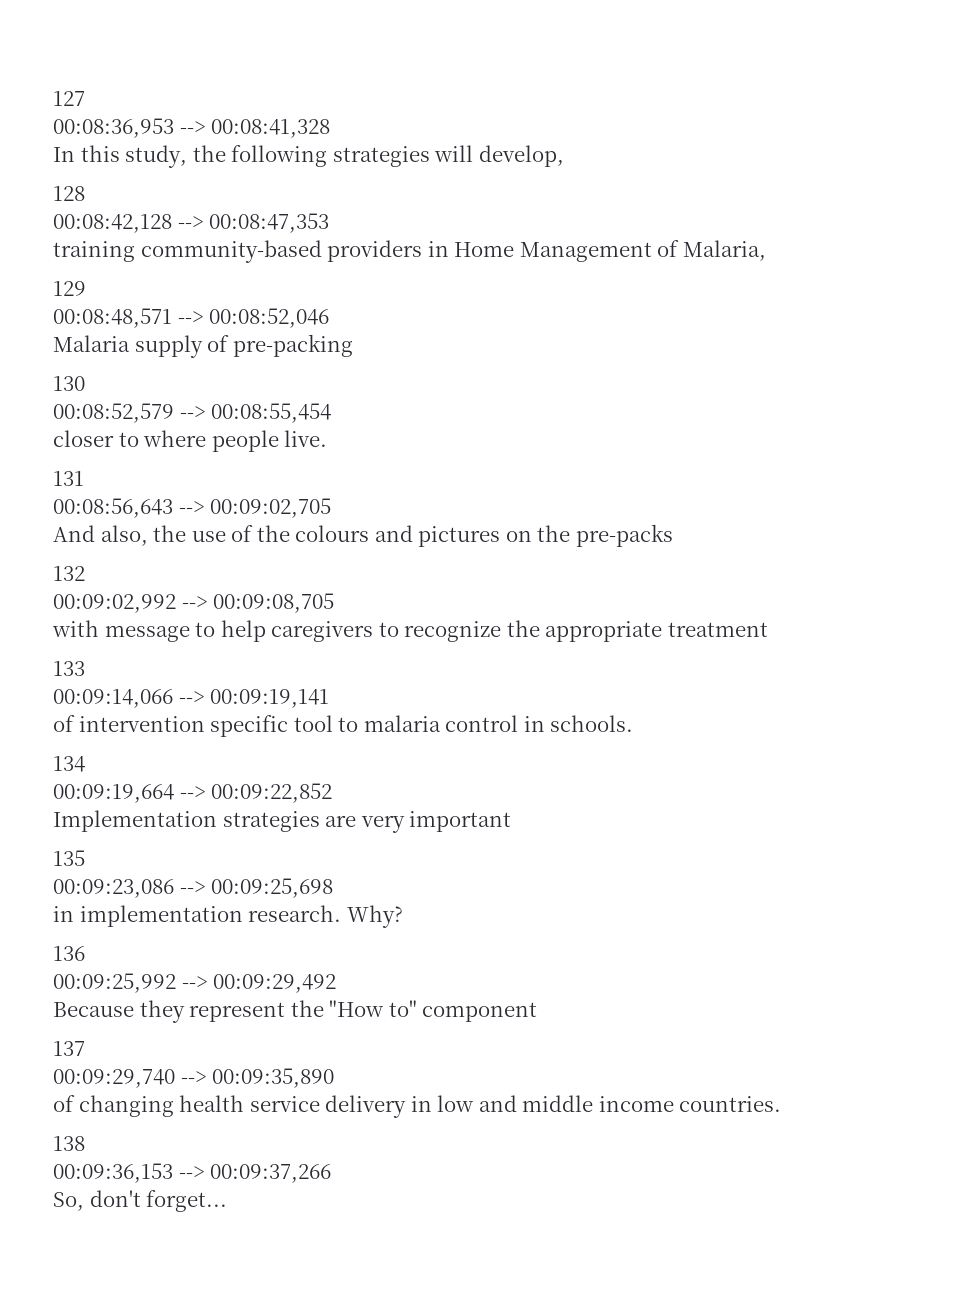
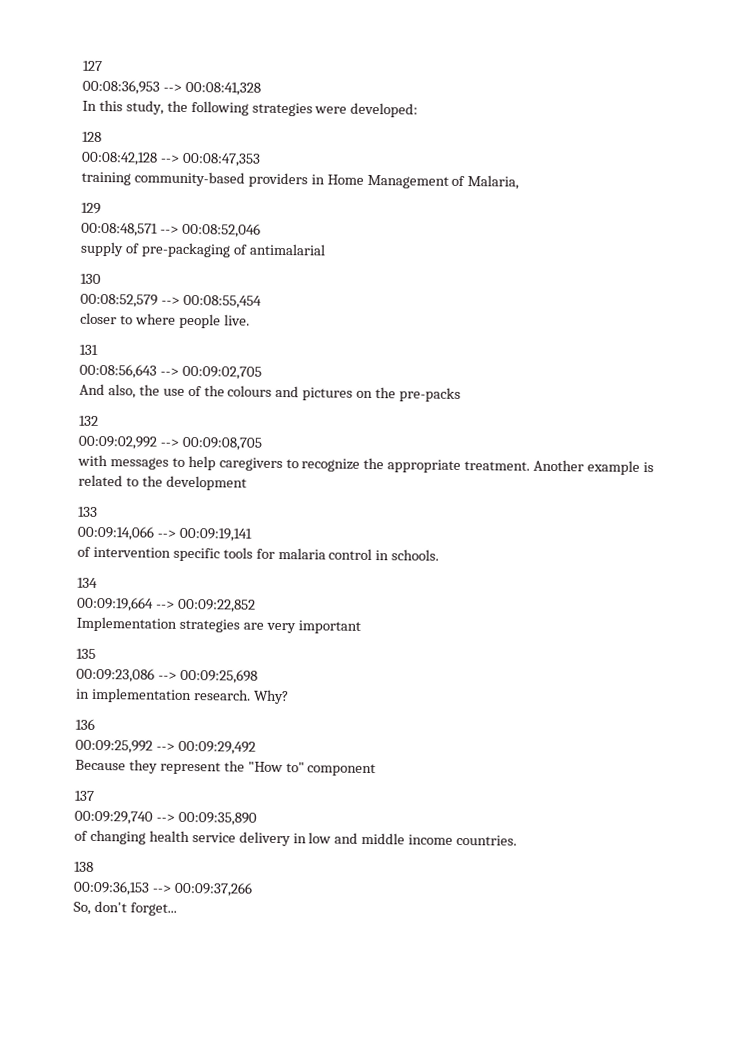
- In this study, the following strategies will develop,
+ In this study, the following strategies were developed:
- Malaria supply of pre-packing
+ supply of pre-packaging of antimalarial
- with message to help caregivers to recognize the appropriate treatment
+ with messages to help caregivers to recognize the appropriate treatment. Another example is related to the development
- of intervention specific tool to malaria control in schools.
+ of intervention specific tools for malaria control in schools.

